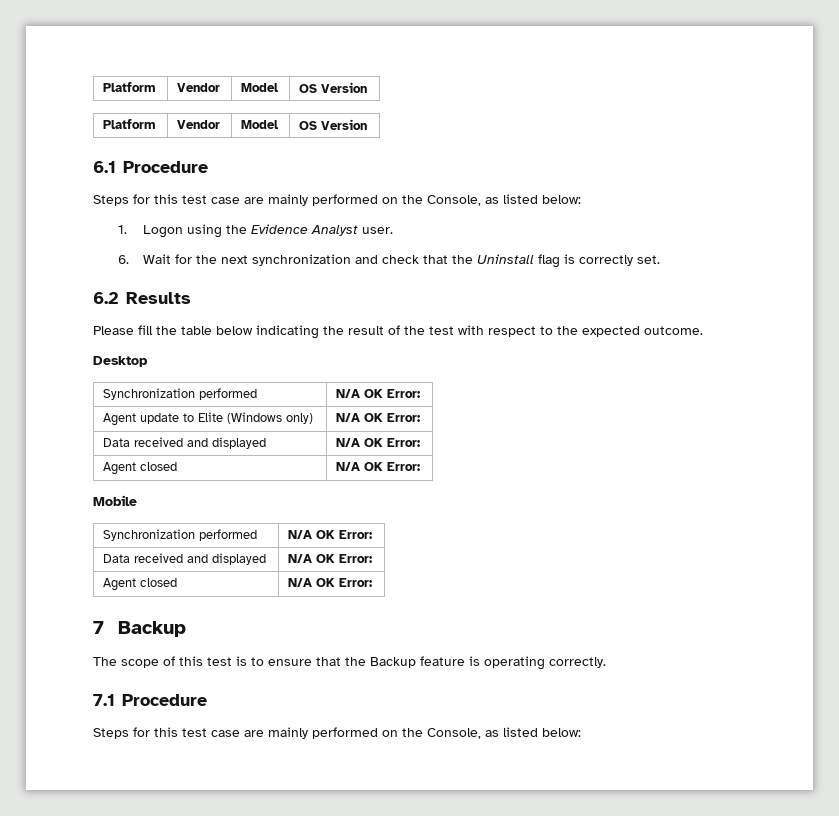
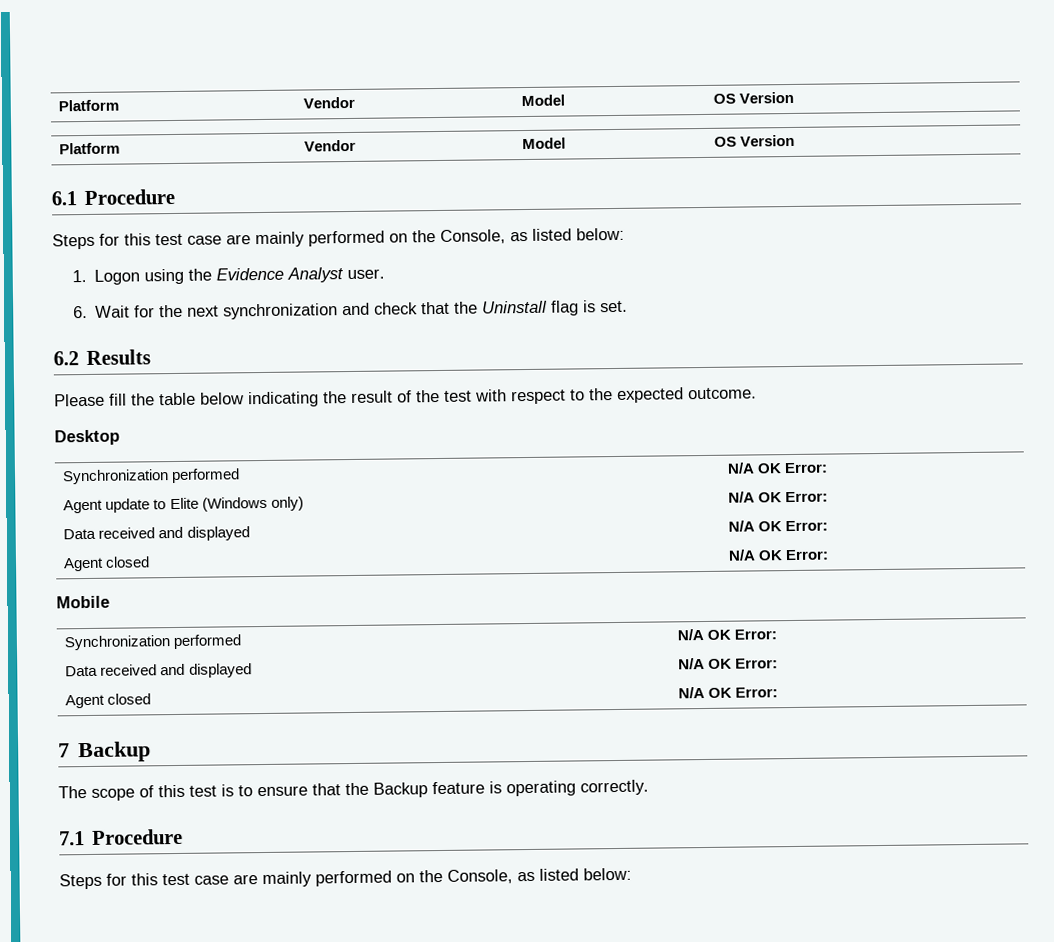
- 6. Wait for the next synchronization and check that the Uninstall flag is correctly set.
+ 6. Wait for the next synchronization and check that the Uninstall flag is set.

